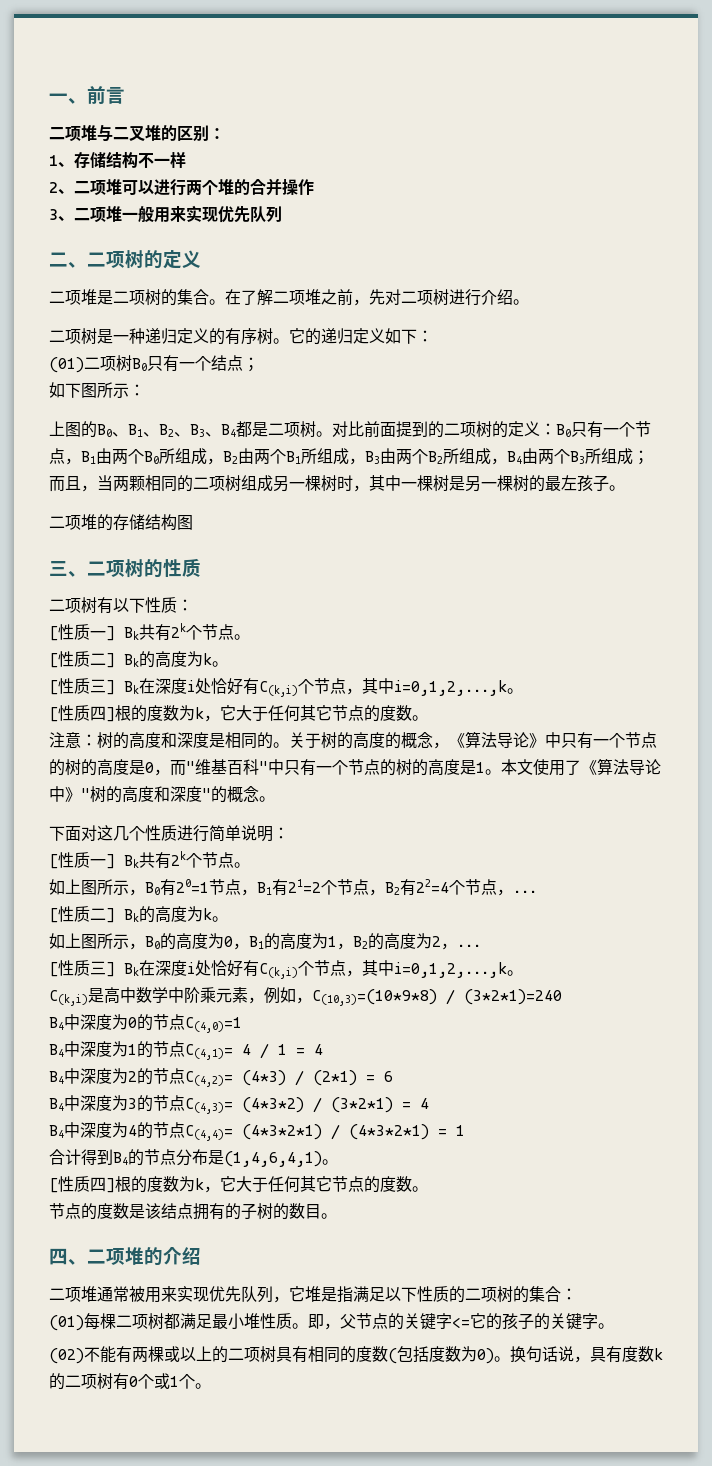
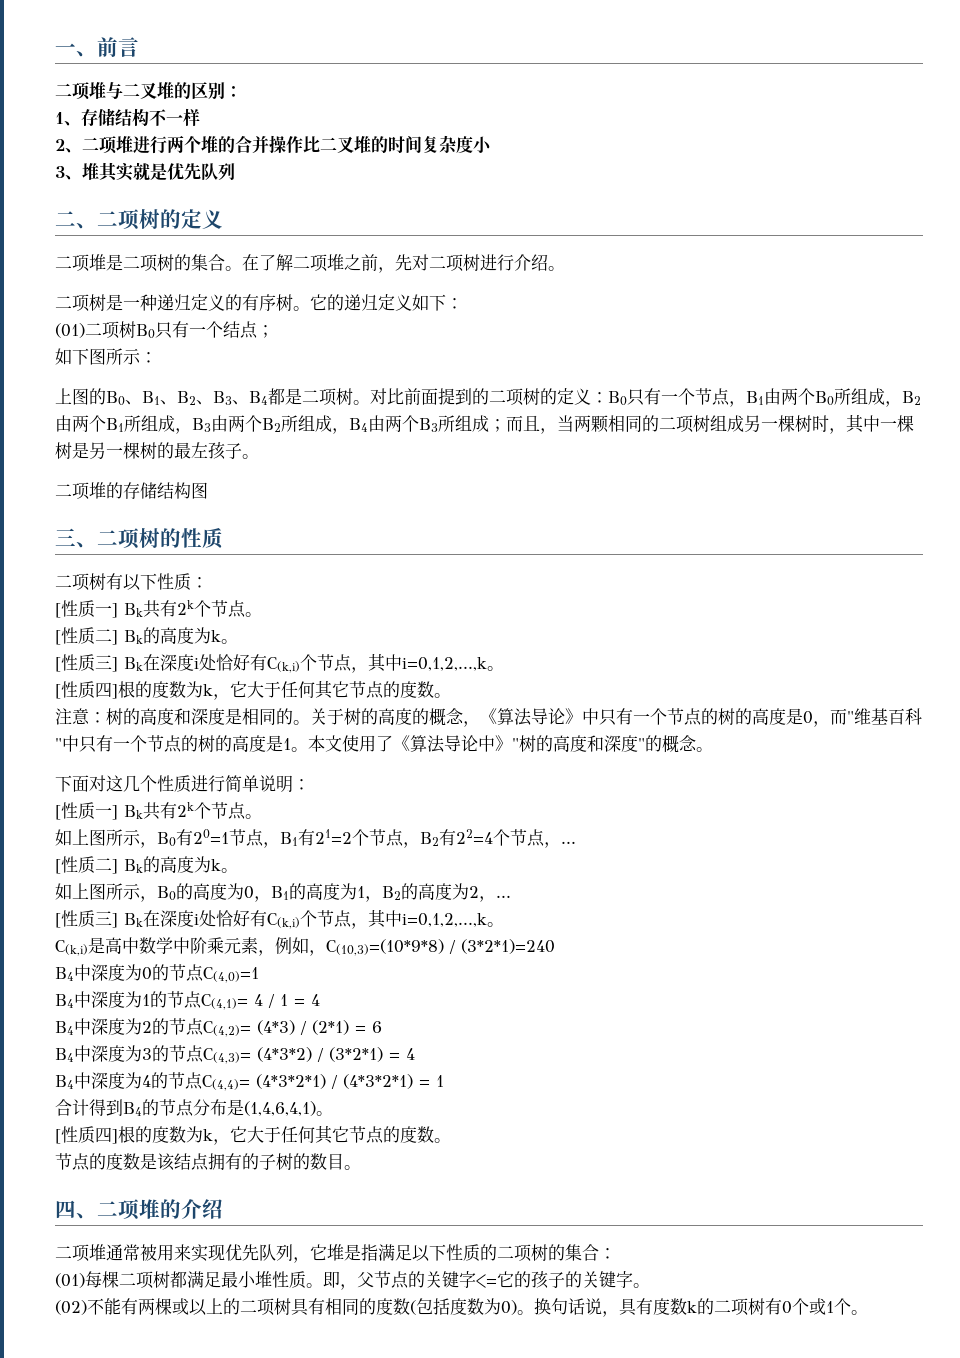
- 2、二项堆可以进行两个堆的合并操作
- 3、二项堆一般用来实现优先队列
+ 2、二项堆进行两个堆的合并操作比二叉堆的时间复杂度小
+ 3、堆其实就是优先队列

